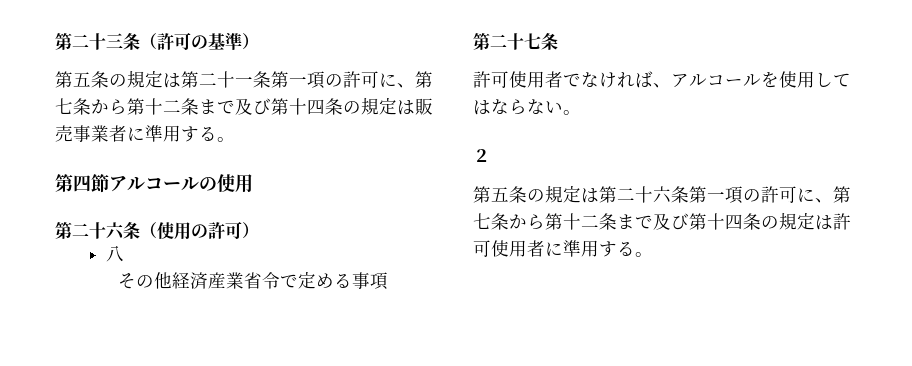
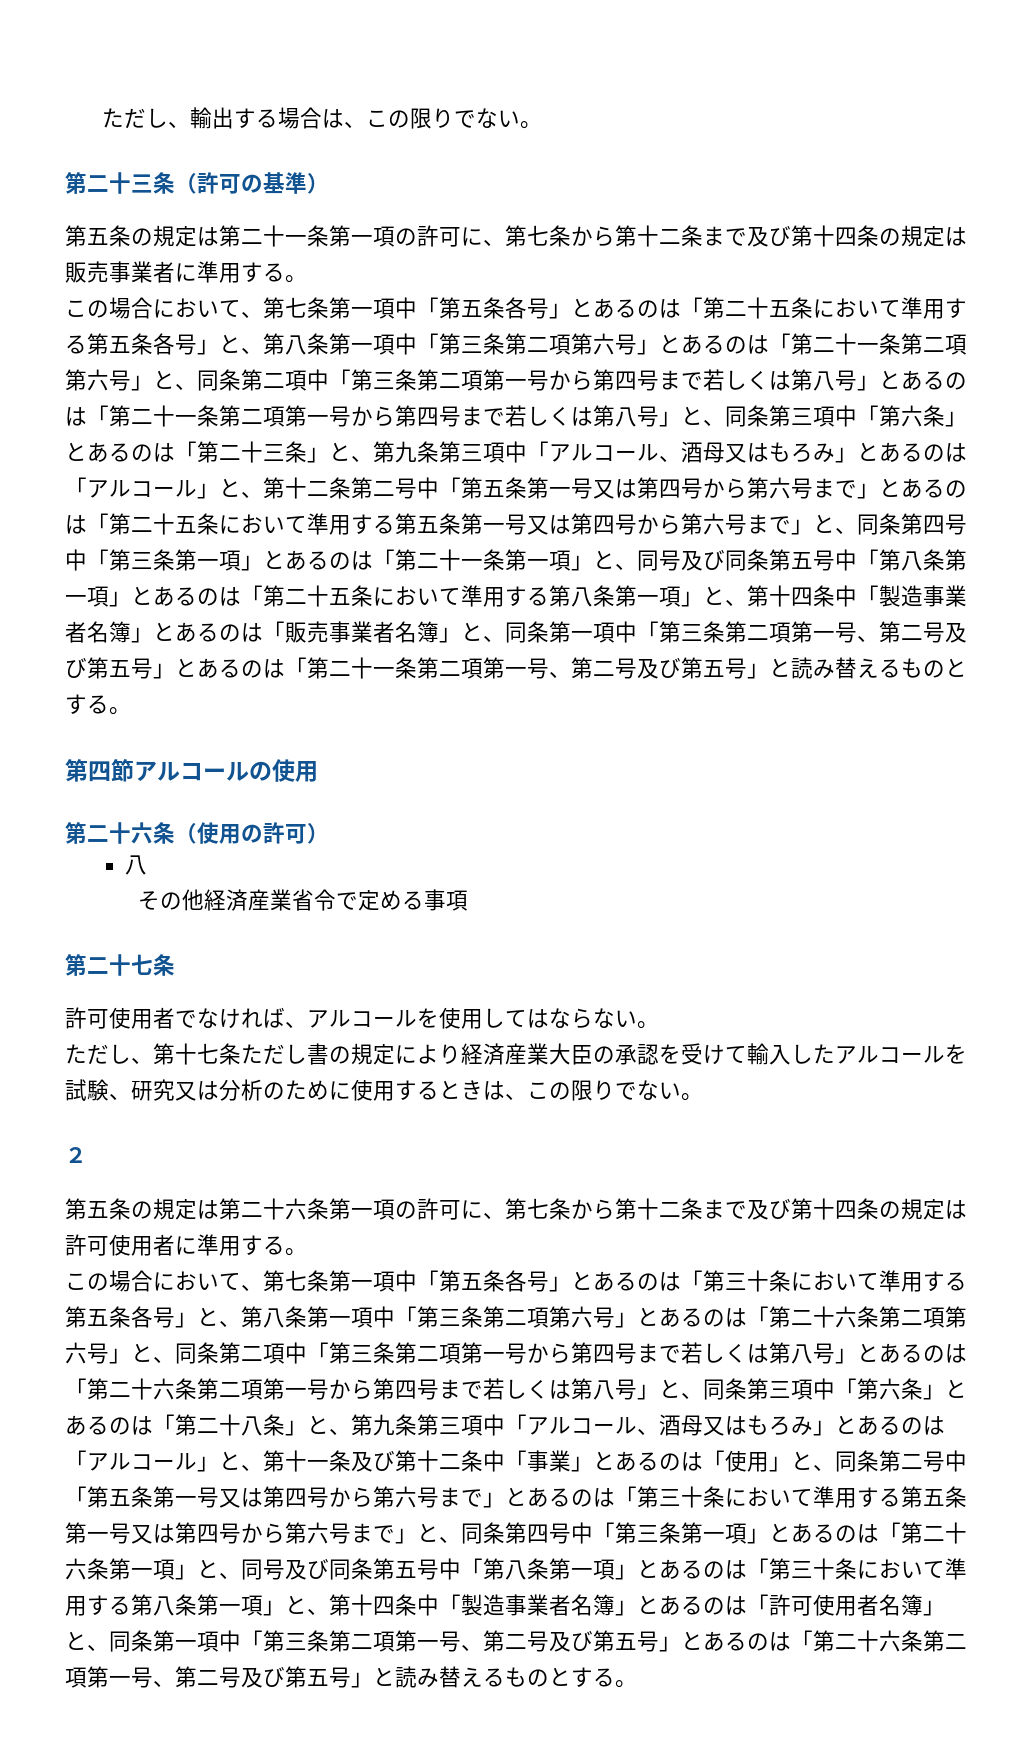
+ ただし、輸出する場合は、この限りでない。
+ この場合において、第七条第一項中「第五条各号」とあるのは「第二十五条において準用する第五条各号」と、第八条第一項中「第三条第二項第六号」とあるのは「第二十一条第二項第六号」と、同条第二項中「第三条第二項第一号から第四号まで若しくは第八号」とあるのは「第二十一条第二項第一号から第四号まで若しくは第八号」と、同条第三項中「第六条」とあるのは「第二十三条」と、第九条第三項中「アルコール、酒母又はもろみ」とあるのは「アルコール」と、第十二条第二号中「第五条第一号又は第四号から第六号まで」とあるのは「第二十五条において準用する第五条第一号又は第四号から第六号まで」と、同条第四号中「第三条第一項」とあるのは「第二十一条第一項」と、同号及び同条第五号中「第八条第一項」とあるのは「第二十五条において準用する第八条第一項」と、第十四条中「製造事業者名簿」とあるのは「販売事業者名簿」と、同条第一項中「第三条第二項第一号、第二号及び第五号」とあるのは「第二十一条第二項第一号、第二号及び第五号」と読み替えるものとする。
+ ただし、第十七条ただし書の規定により経済産業大臣の承認を受けて輸入したアルコールを試験、研究又は分析のために使用するときは、この限りでない。
+ この場合において、第七条第一項中「第五条各号」とあるのは「第三十条において準用する第五条各号」と、第八条第一項中「第三条第二項第六号」とあるのは「第二十六条第二項第六号」と、同条第二項中「第三条第二項第一号から第四号まで若しくは第八号」とあるのは「第二十六条第二項第一号から第四号まで若しくは第八号」と、同条第三項中「第六条」とあるのは「第二十八条」と、第九条第三項中「アルコール、酒母又はもろみ」とあるのは「アルコール」と、第十一条及び第十二条中「事業」とあるのは「使用」と、同条第二号中「第五条第一号又は第四号から第六号まで」とあるのは「第三十条において準用する第五条第一号又は第四号から第六号まで」と、同条第四号中「第三条第一項」とあるのは「第二十六条第一項」と、同号及び同条第五号中「第八条第一項」とあるのは「第三十条において準用する第八条第一項」と、第十四条中「製造事業者名簿」とあるのは「許可使用者名簿」と、同条第一項中「第三条第二項第一号、第二号及び第五号」とあるのは「第二十六条第二項第一号、第二号及び第五号」と読み替えるものとする。

